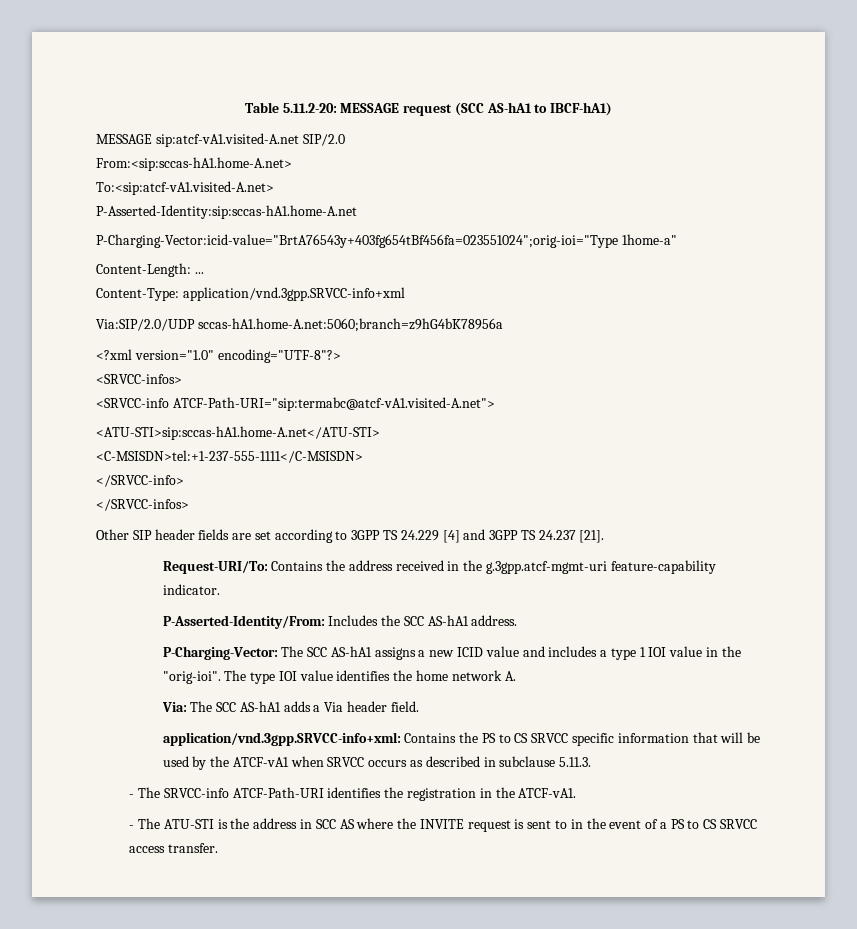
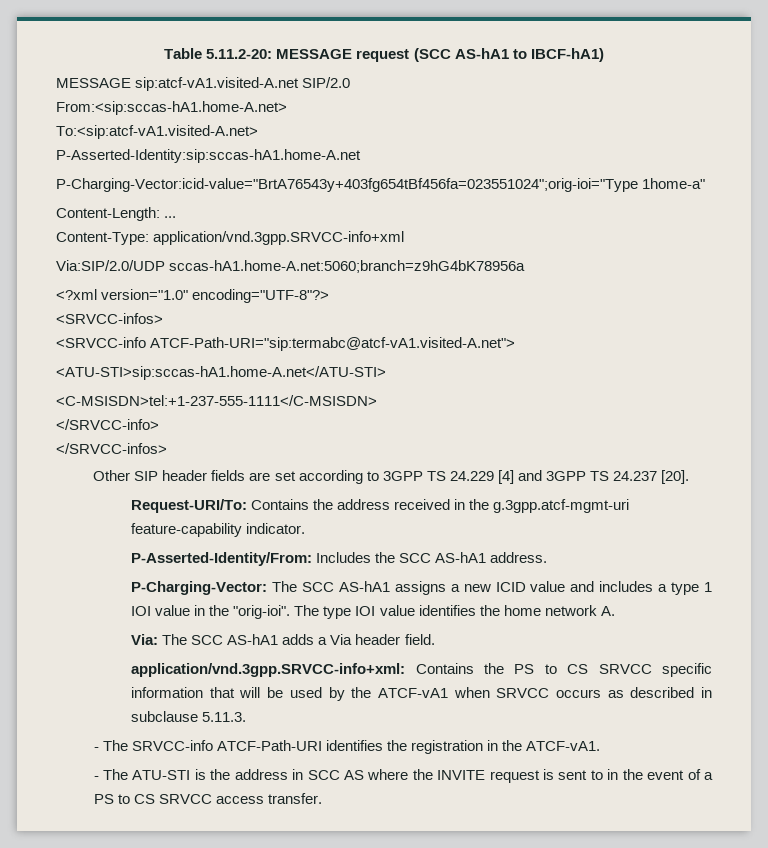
- Other SIP header fields are set according to 3GPP TS 24.229 [4] and 3GPP TS 24.237 [21].
+ Other SIP header fields are set according to 3GPP TS 24.229 [4] and 3GPP TS 24.237 [20].

